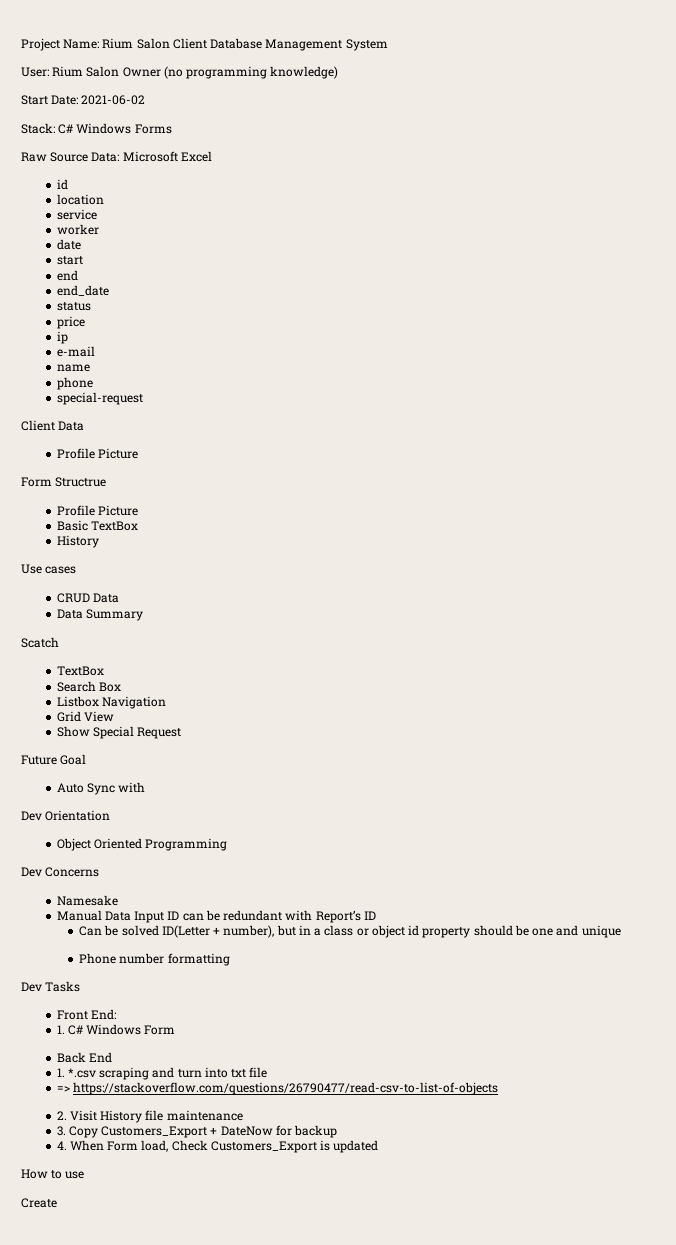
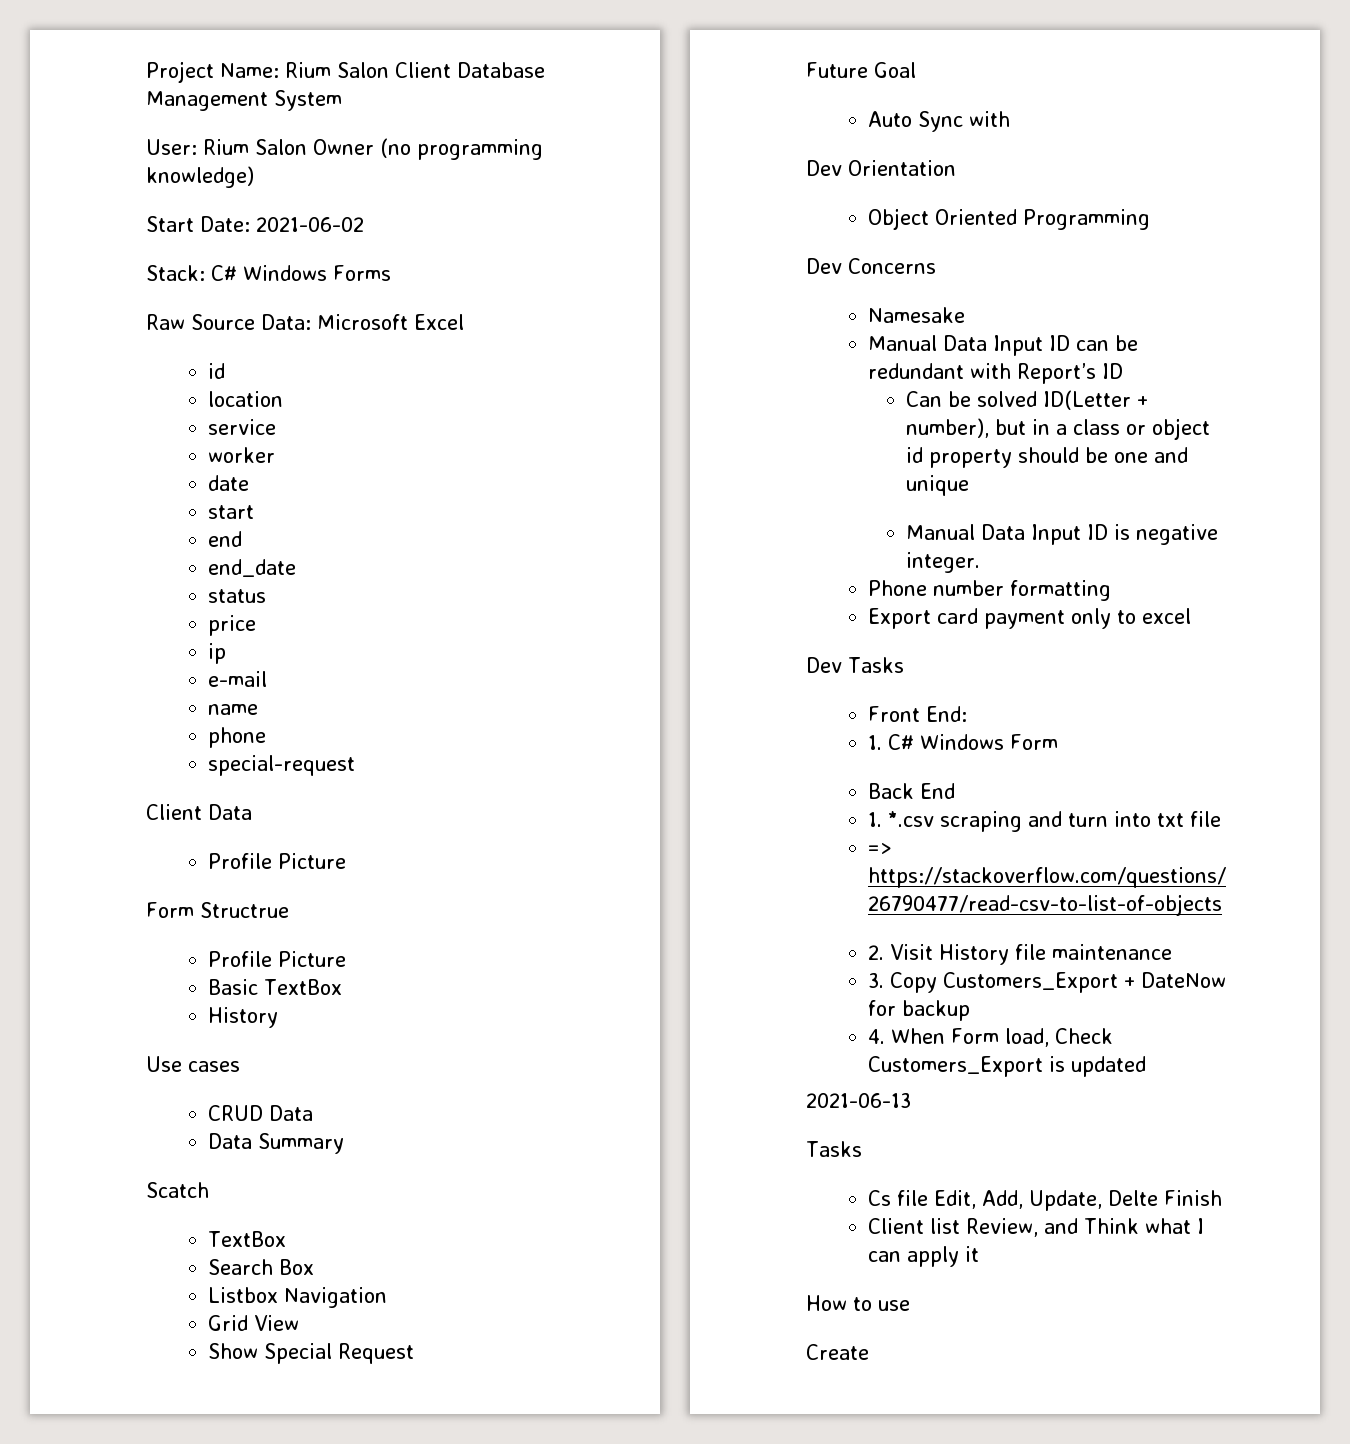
+ Manual Data Input ID is negative integer.
  Phone number formatting
+ Export card payment only to excel
+ 2021-06-13
+ Tasks
+ Cs file Edit, Add, Update, Delte Finish
+ Client list Review, and Think what I can apply it

